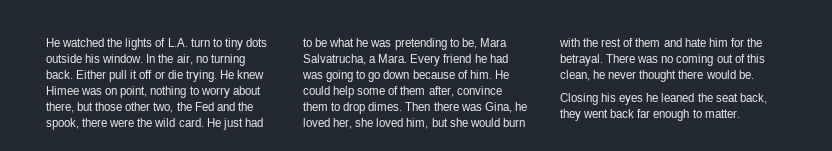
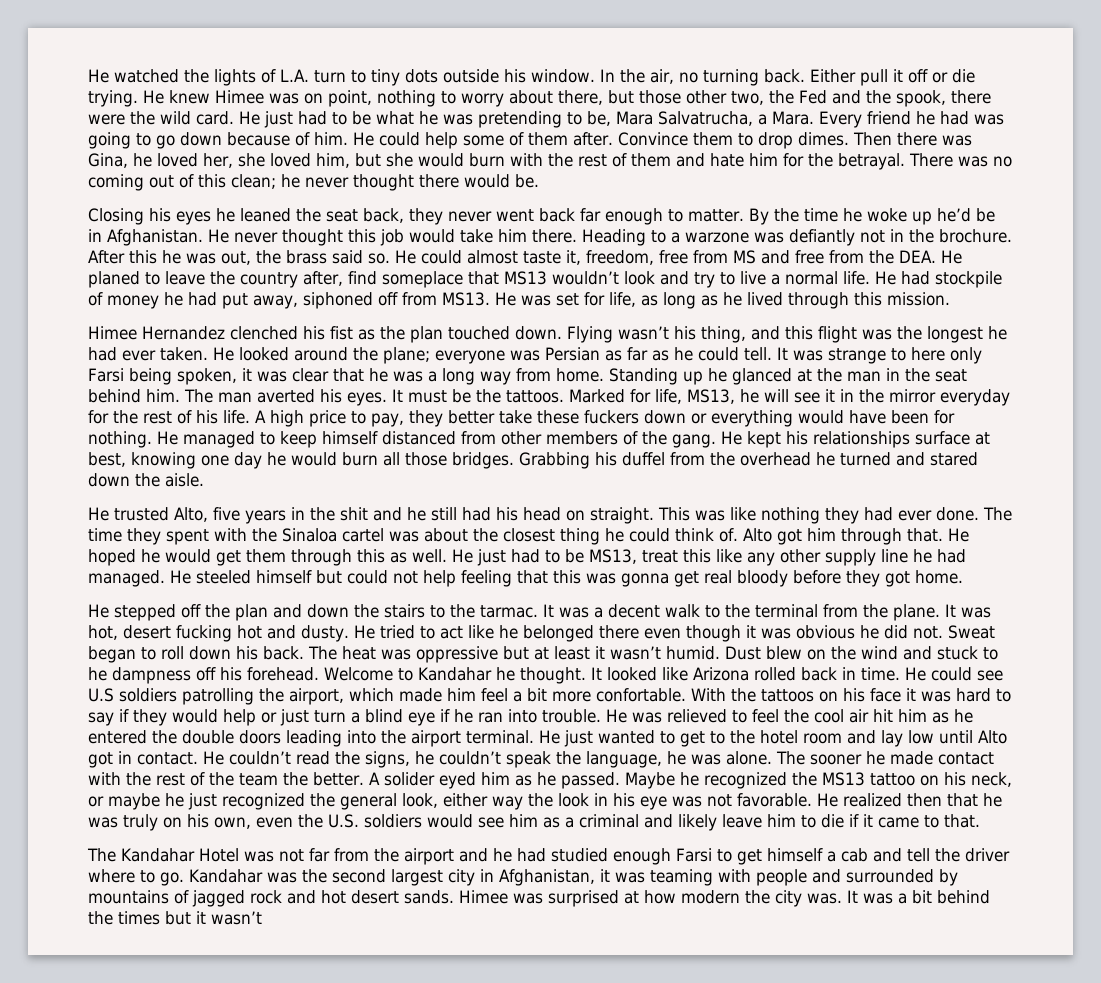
- He could help some of them after, convince them to drop dimes.
+ He could help some of them after. Convince them to drop dimes.
- There was no coming out of this clean, he never thought there would be.
+ There was no coming out of this clean; he never thought there would be.
- Closing his eyes he leaned the seat back, they went back far enough to matter.
+ Closing his eyes he leaned the seat back, they never went back far enough to matter.
+ By the time he woke up he’d be in Afghanistan. He never thought this job would take him there. Heading to a warzone was defiantly not in the brochure. After this he was out, the brass said so. He could almost taste it, freedom, free from MS and free from the DEA. He planed to leave the country after, find someplace that MS13 wouldn’t look and try to live a normal life. He had stockpile of money he had put away, siphoned off from MS13. He was set for life, as long as he lived through this mission.
+ Himee Hernandez clenched his fist as the plan touched down. Flying wasn’t his thing, and this flight was the longest he had ever taken. He looked around the plane; everyone was Persian as far as he could tell. It was strange to here only Farsi being spoken, it was clear that he was a long way from home. Standing up he glanced at the man in the seat behind him. The man averted his eyes. It must be the tattoos. Marked for life, MS13, he will see it in the mirror everyday for the rest of his life. A high price to pay, they better take these fuckers down or everything would have been for nothing. He managed to keep himself distanced from other members of the gang. He kept his relationships surface at best, knowing one day he would burn all those bridges. Grabbing his duffel from the overhead he turned and stared down the aisle.
+ He trusted Alto, five years in the shit and he still had his head on straight. This was like nothing they had ever done. The time they spent with the Sinaloa cartel was about the closest thing he could think of. Alto got him through that. He hoped he would get them through this as well. He just had to be MS13, treat this like any other supply line he had managed. He steeled himself but could not help feeling that this was gonna get real bloody before they got home.
+ He stepped off the plan and down the stairs to the tarmac. It was a decent walk to the terminal from the plane. It was hot, desert fucking hot and dusty. He tried to act like he belonged there even though it was obvious he did not. Sweat began to roll down his back. The heat was oppressive but at least it wasn’t humid. Dust blew on the wind and stuck to he dampness off his forehead. Welcome to Kandahar he thought. It looked like Arizona rolled back in time. He could see U.S soldiers patrolling the airport, which made him feel a bit more confortable. With the tattoos on his face it was hard to say if they would help or just turn a blind eye if he ran into trouble. He was relieved to feel the cool air hit him as he entered the double doors leading into the airport terminal. He just wanted to get to the hotel room and lay low until Alto got in contact. He couldn’t read the signs, he couldn’t speak the language, he was alone. The sooner he made contact with the rest of the team the better. A solider eyed him as he passed. Maybe he recognized the MS13 tattoo on his neck, or maybe he just recognized the general look, either way the look in his eye was not favorable. He realized then that he was truly on his own, even the U.S. soldiers would see him as a criminal and likely leave him to die if it came to that.
+ The Kandahar Hotel was not far from the airport and he had studied enough Farsi to get himself a cab and tell the driver where to go. Kandahar was the second largest city in Afghanistan, it was teaming with people and surrounded by mountains of jagged rock and hot desert sands. Himee was surprised at how modern the city was. It was a bit behind the times but it wasn’t

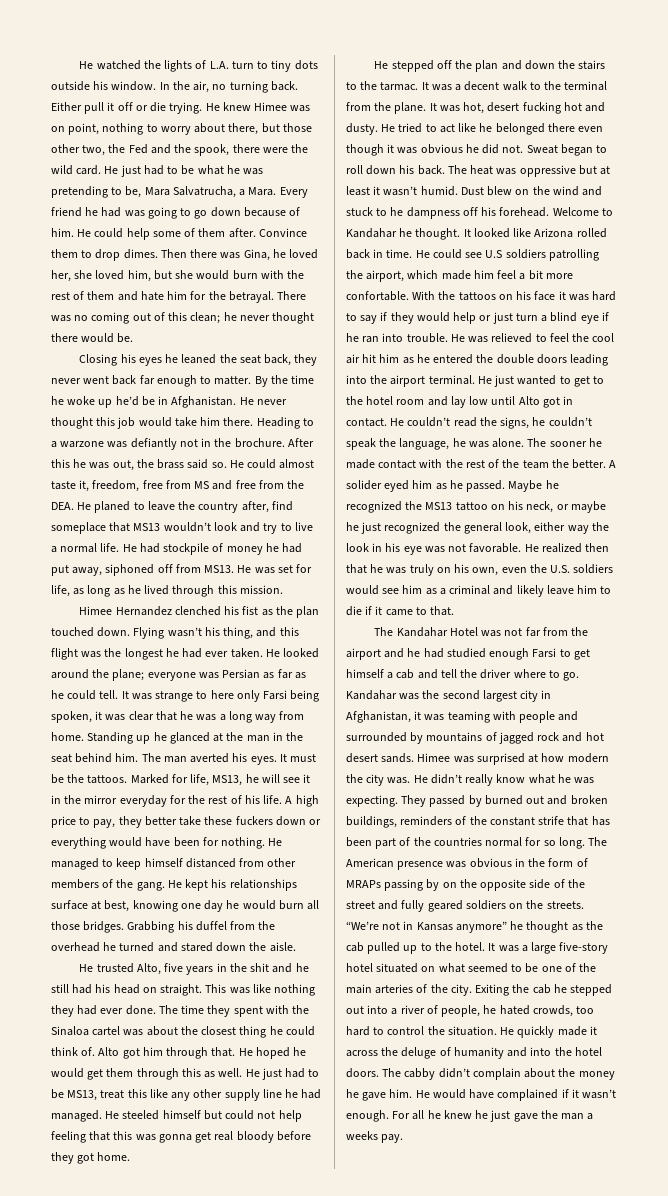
- It was a bit behind the times but it wasn’t
+ He didn’t really know what he was expecting. They passed by burned out and broken buildings, reminders of the constant strife that has been part of the countries normal for so long. The American presence was obvious in the form of MRAPs passing by on the opposite side of the street and fully geared soldiers on the streets. “We’re not in Kansas anymore” he thought as the cab pulled up to the hotel. It was a large five-story hotel situated on what seemed to be one of the main arteries of the city. Exiting the cab he stepped out into a river of people, he hated crowds, too hard to control the situation. He quickly made it across the deluge of humanity and into the hotel doors. The cabby didn’t complain about the money he gave him. He would have complained if it wasn’t enough. For all he knew he just gave the man a weeks pay.

